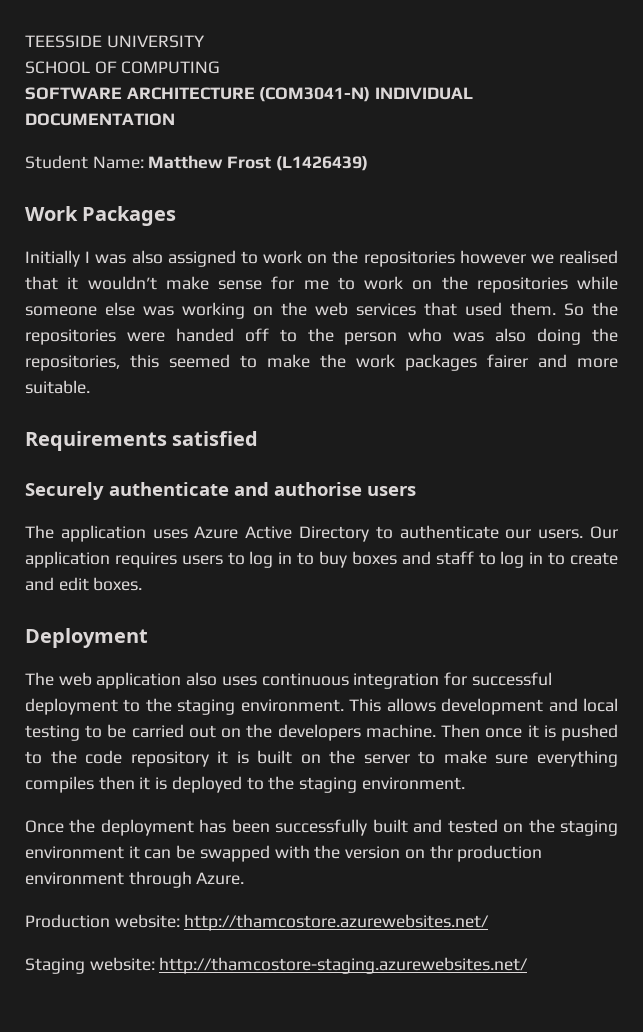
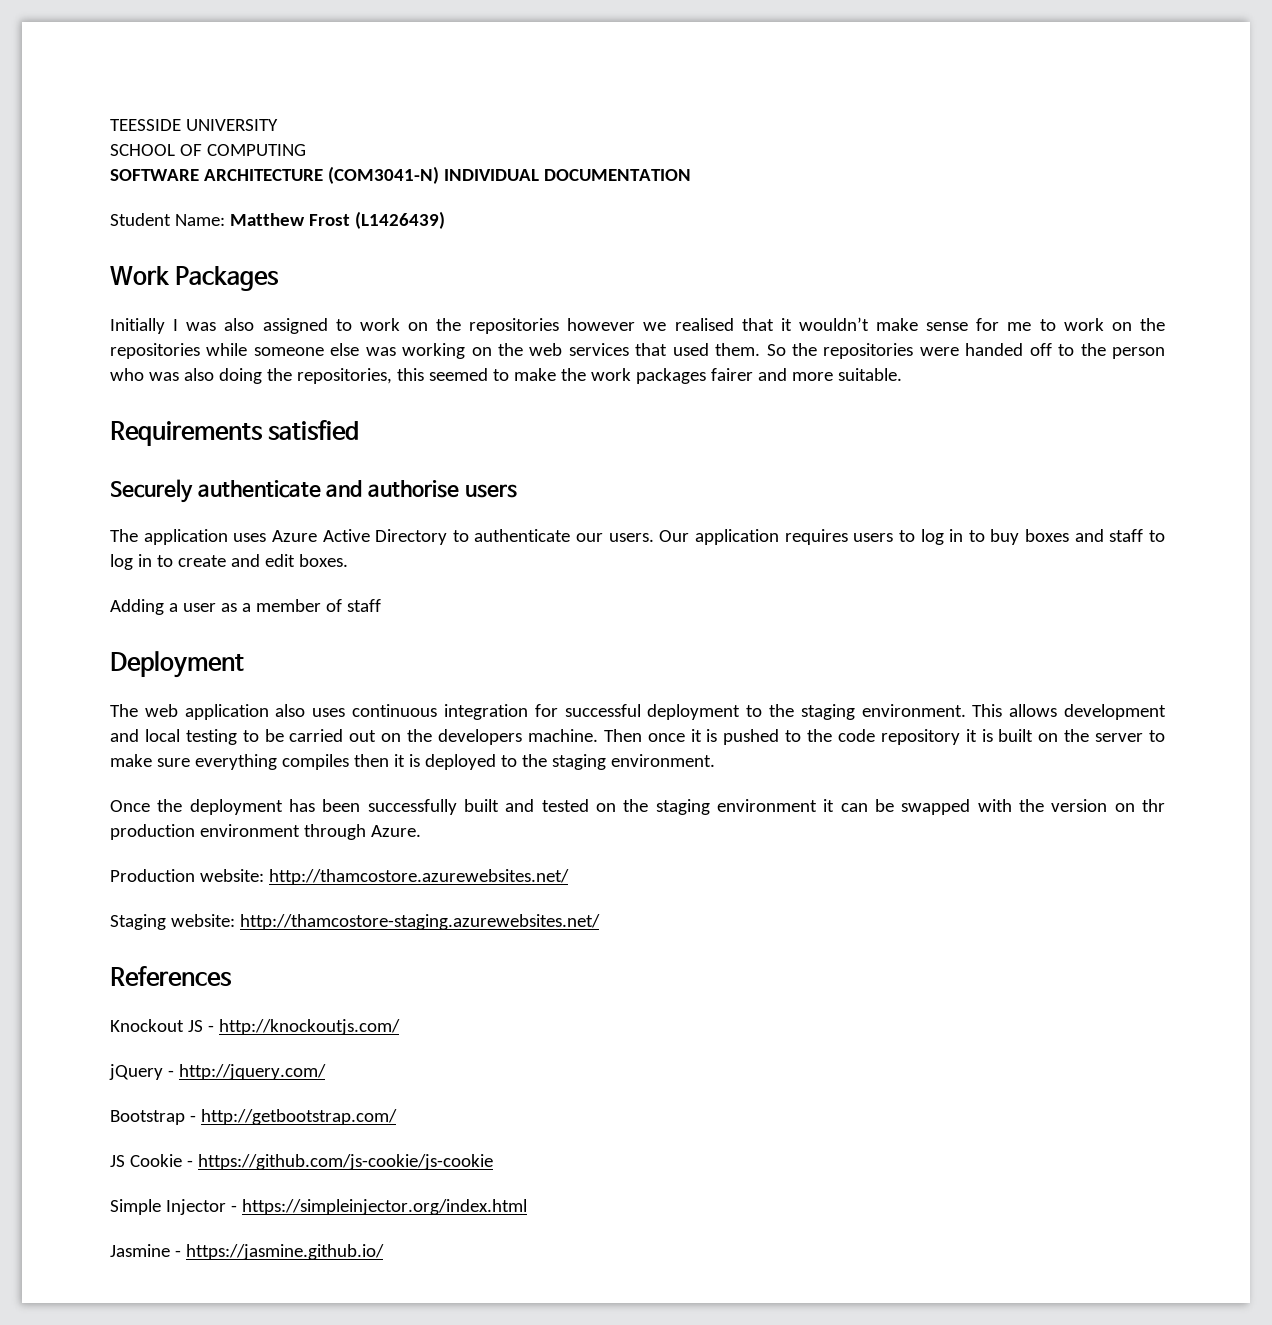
+ Adding a user as a member of staff
+ References
+ Knockout JS - http://knockoutjs.com/
+ jQuery - http://jquery.com/
+ Bootstrap - http://getbootstrap.com/
+ JS Cookie - https://github.com/js-cookie/js-cookie
+ Simple Injector - https://simpleinjector.org/index.html
+ Jasmine - https://jasmine.github.io/

